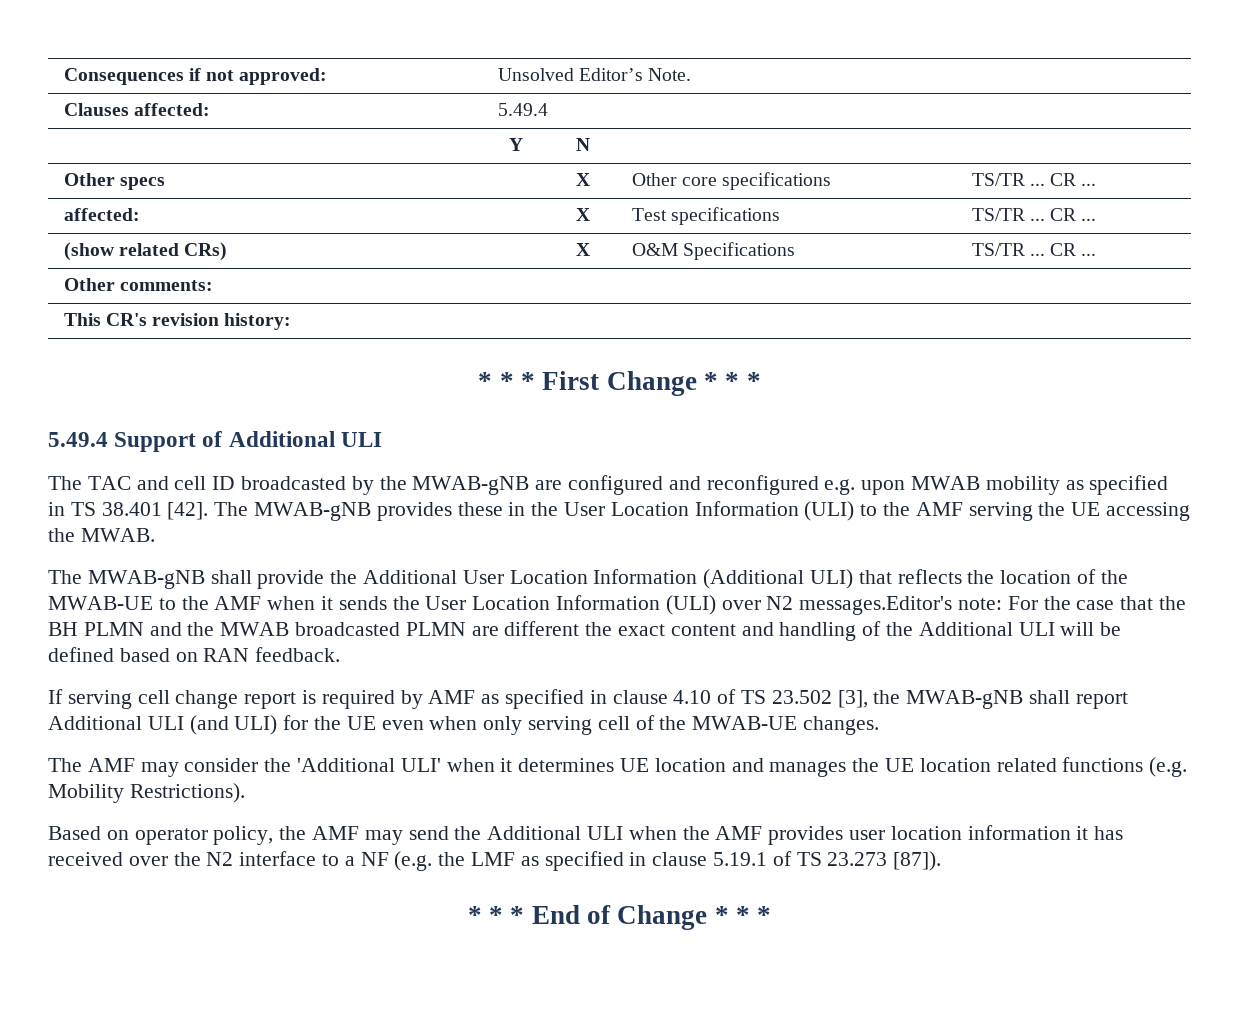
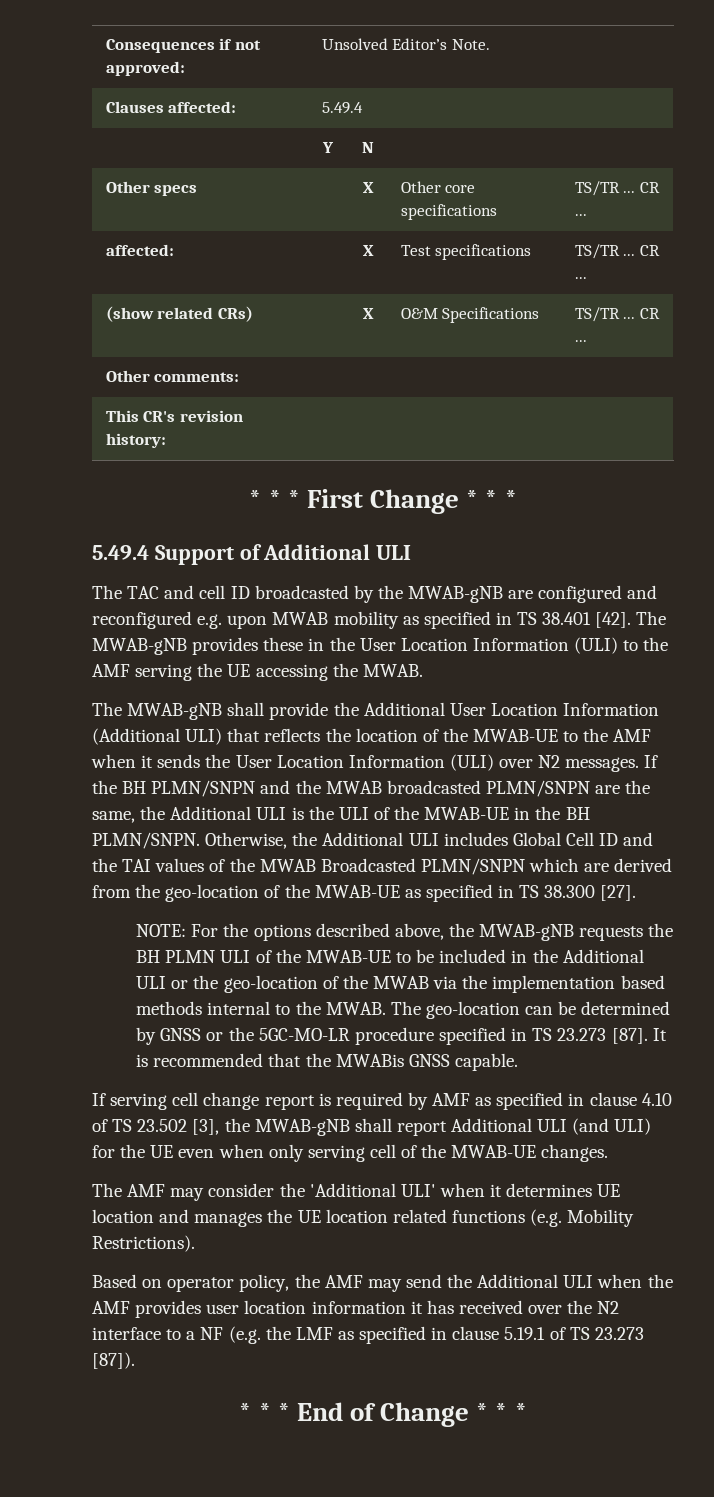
- The MWAB-gNB shall provide the Additional User Location Information (Additional ULI) that reflects the location of the MWAB-UE to the AMF when it sends the User Location Information (ULI) over N2 messages.Editor's note: For the case that the BH PLMN and the MWAB broadcasted PLMN are different the exact content and handling of the Additional ULI will be defined based on RAN feedback.
+ The MWAB-gNB shall provide the Additional User Location Information (Additional ULI) that reflects the location of the MWAB-UE to the AMF when it sends the User Location Information (ULI) over N2 messages. If the BH PLMN/SNPN and the MWAB broadcasted PLMN/SNPN are the same, the Additional ULI is the ULI of the MWAB-UE in the BH PLMN/SNPN. Otherwise, the Additional ULI includes Global Cell ID and the TAI values of the MWAB Broadcasted PLMN/SNPN which are derived from the geo-location of the MWAB-UE as specified in TS 38.300 [27].
+ NOTE: For the options described above, the MWAB-gNB requests the BH PLMN ULI of the MWAB-UE to be included in the Additional ULI or the geo-location of the MWAB via the implementation based methods internal to the MWAB. The geo-location can be determined by GNSS or the 5GC-MO-LR procedure specified in TS 23.273 [87]. It is recommended that the MWABis GNSS capable.

